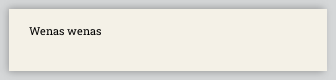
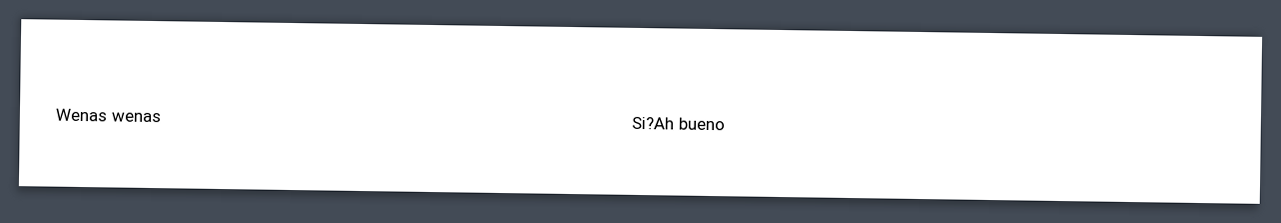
+ Si?Ah bueno

